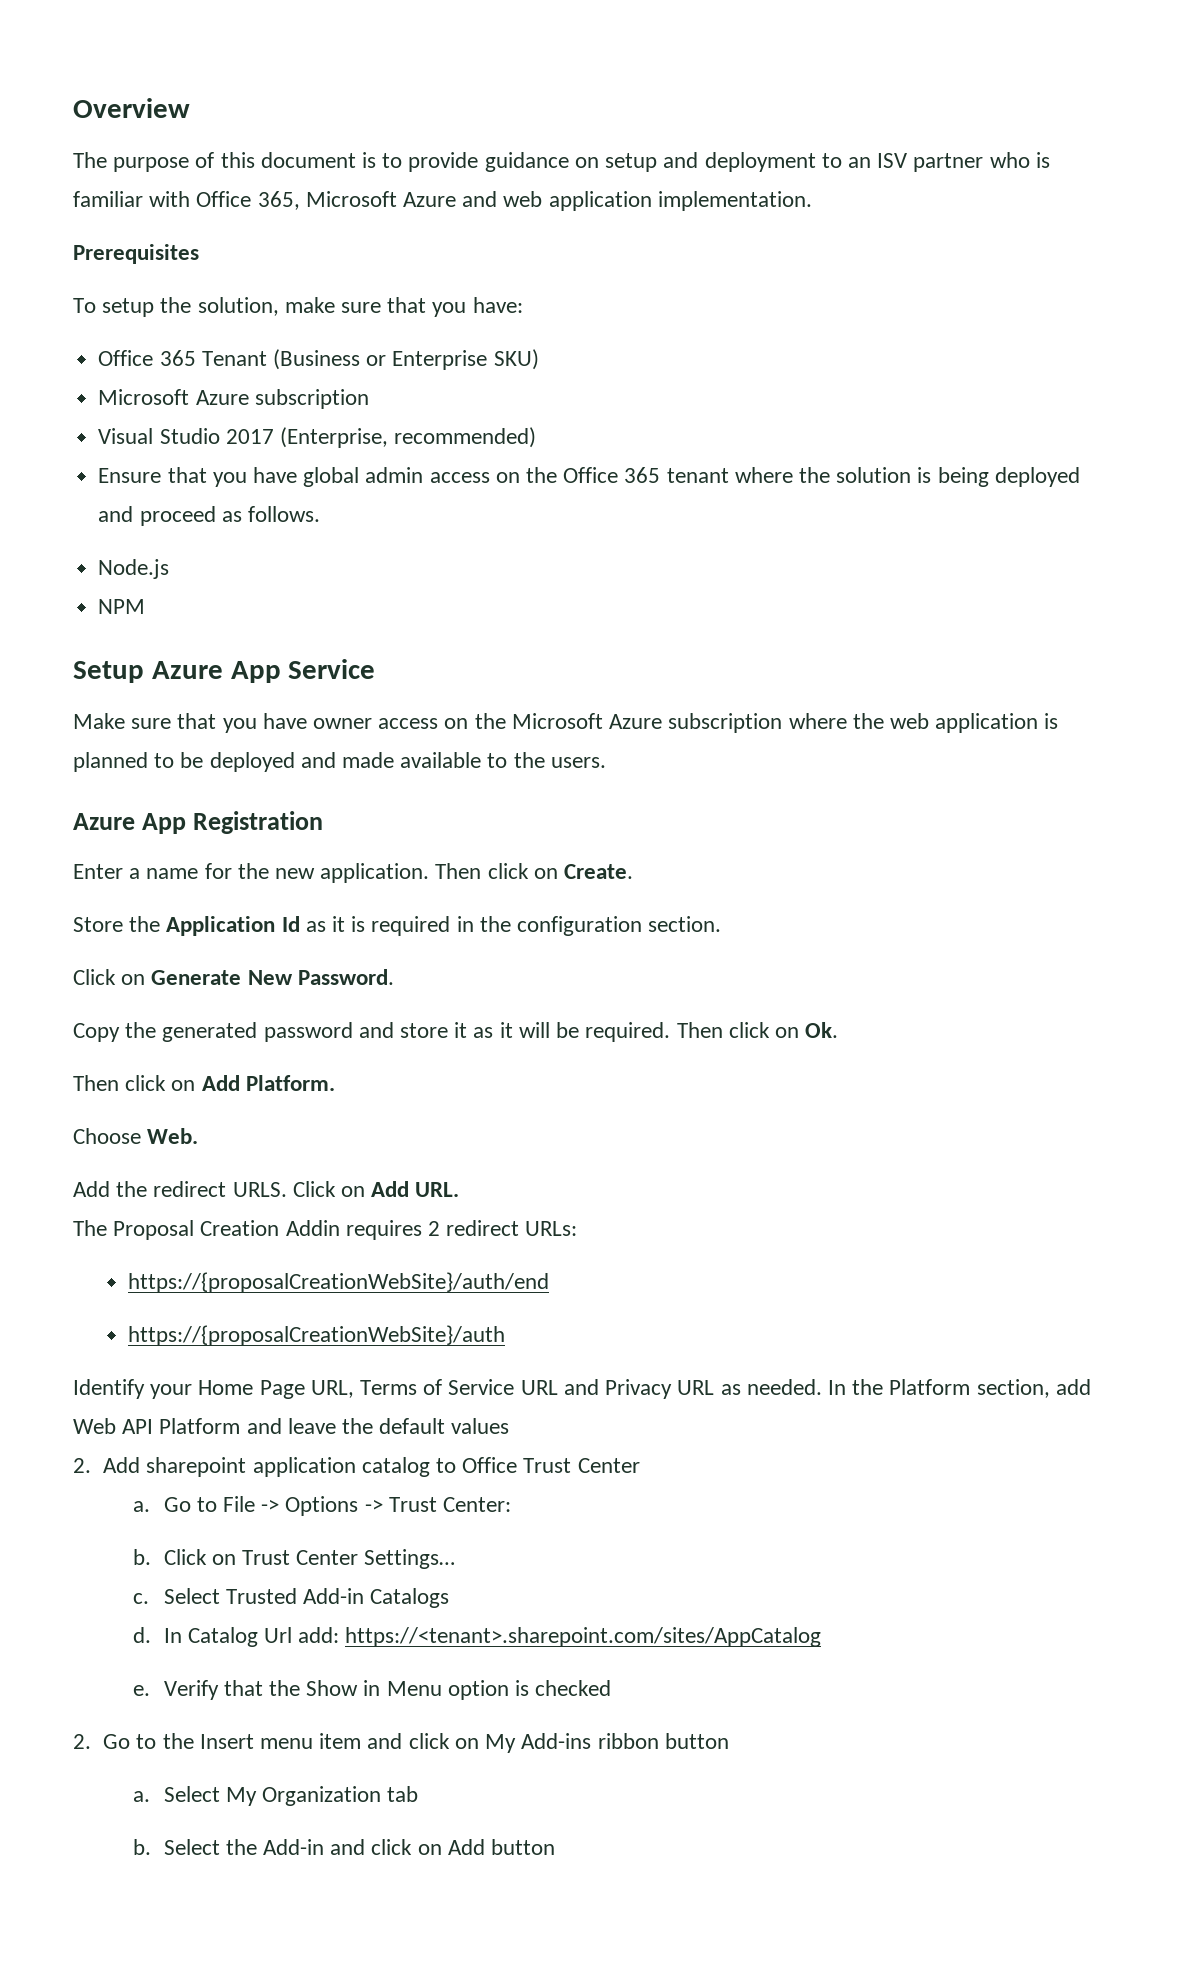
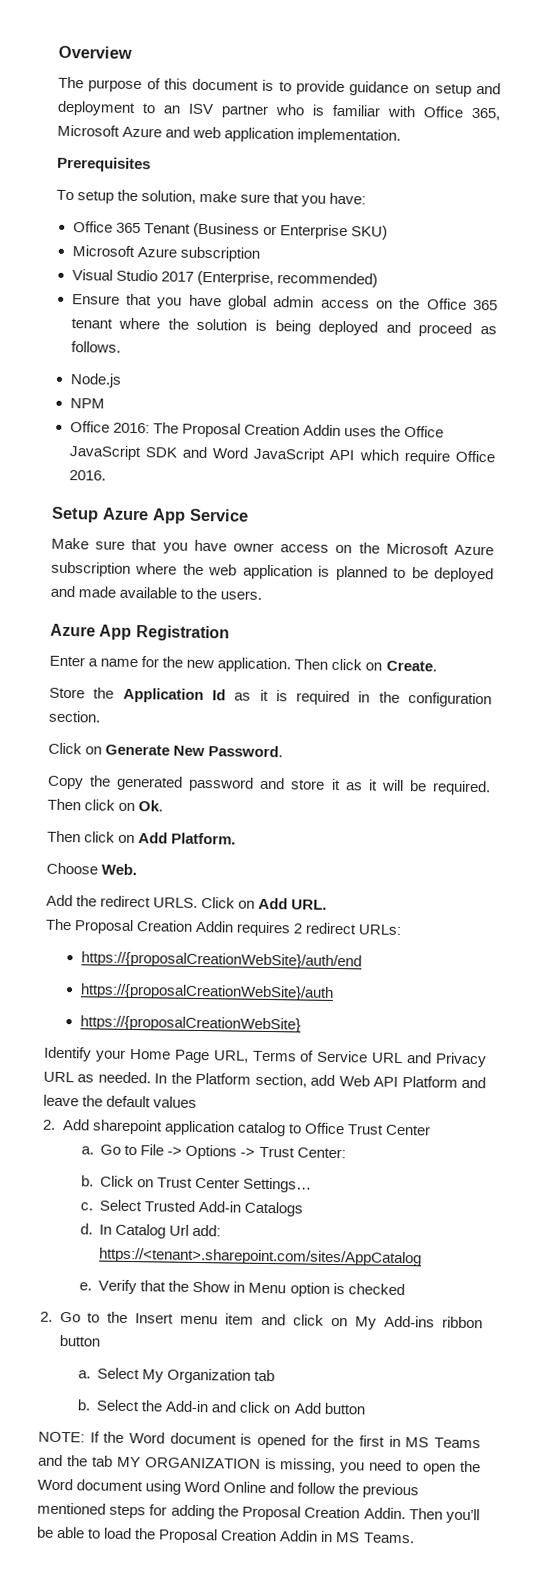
+ Office 2016: The Proposal Creation Addin uses the Office JavaScript SDK and Word JavaScript API which require Office 2016.
+ https://{proposalCreationWebSite}
+ NOTE: If the Word document is opened for the first in MS Teams and the tab MY ORGANIZATION is missing, you need to open the Word document using Word Online and follow the previous mentioned steps for adding the Proposal Creation Addin. Then you’ll be able to load the Proposal Creation Addin in MS Teams.

